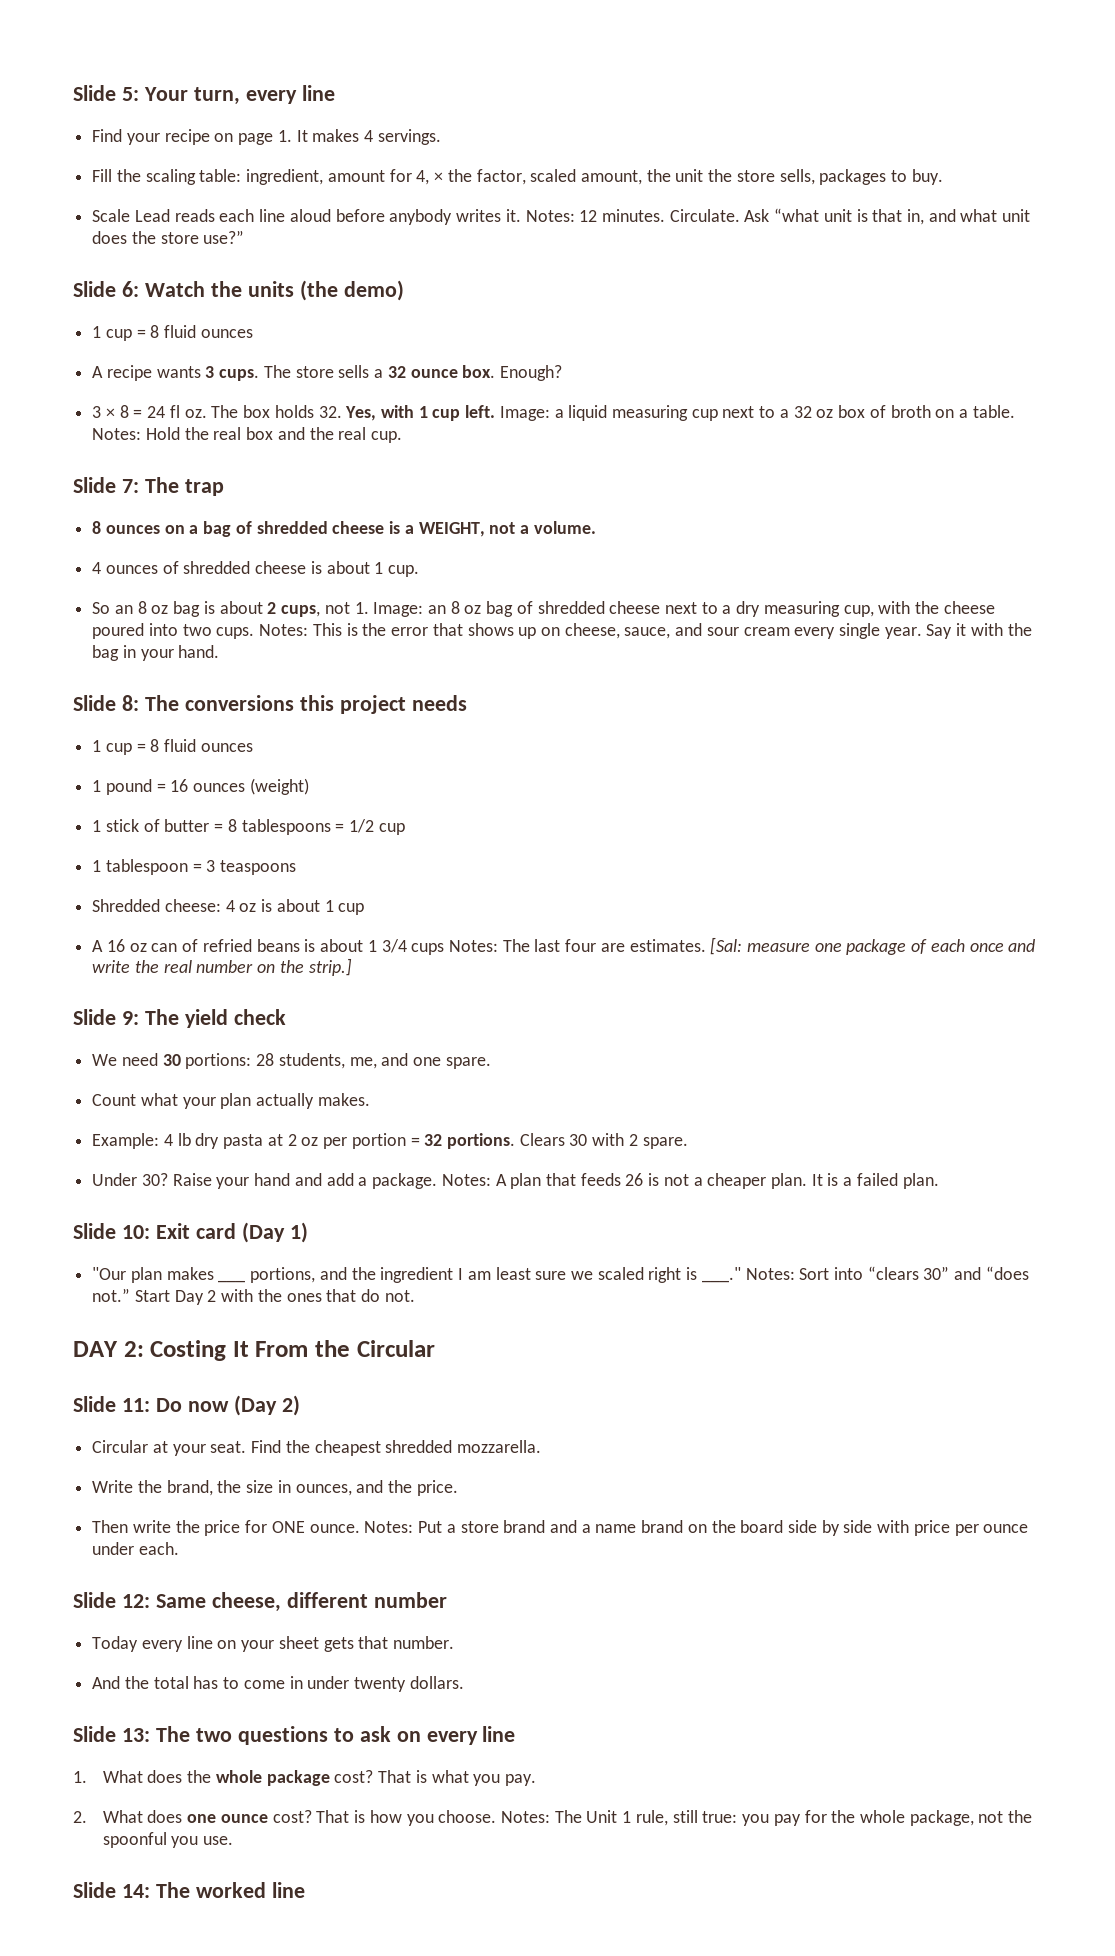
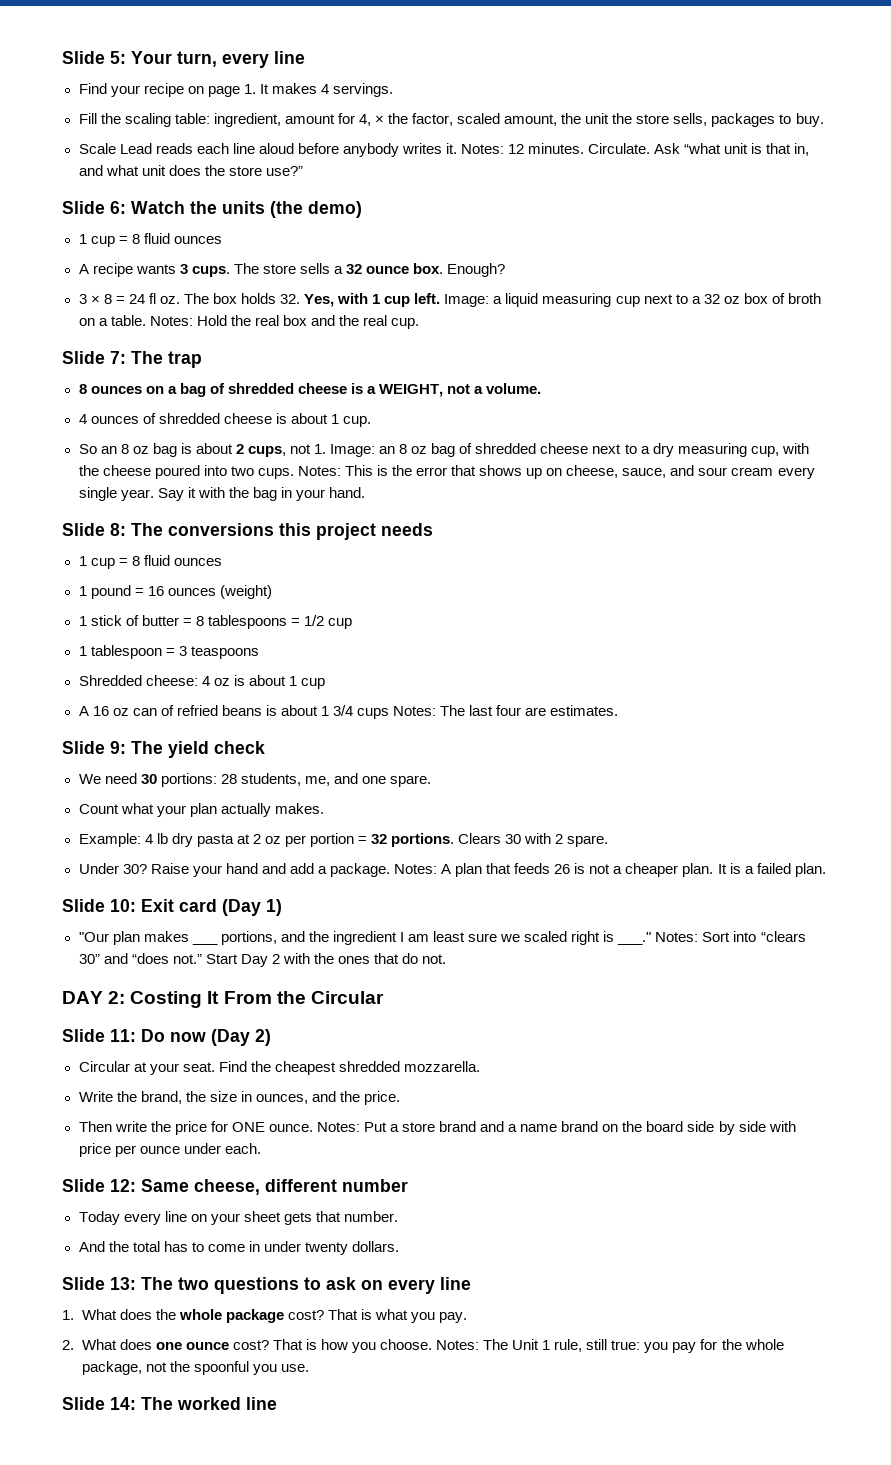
- [Sal: measure one package of each once and write the real number on the strip.]

